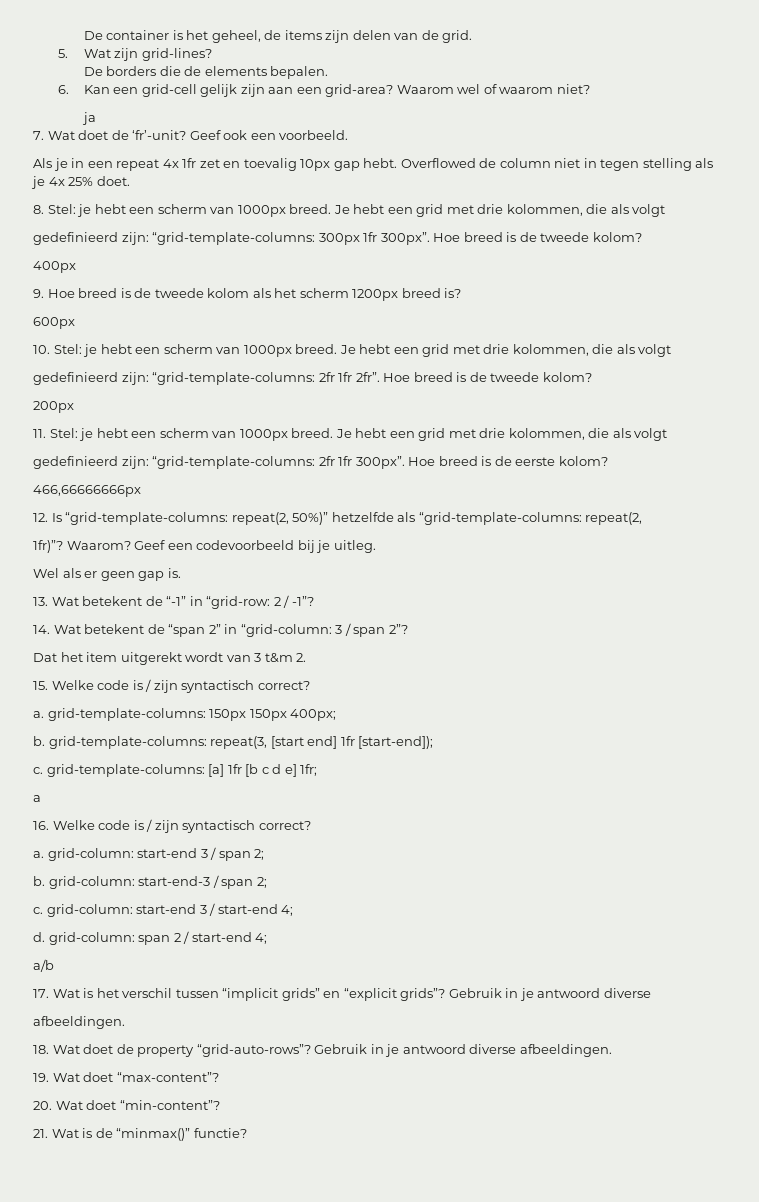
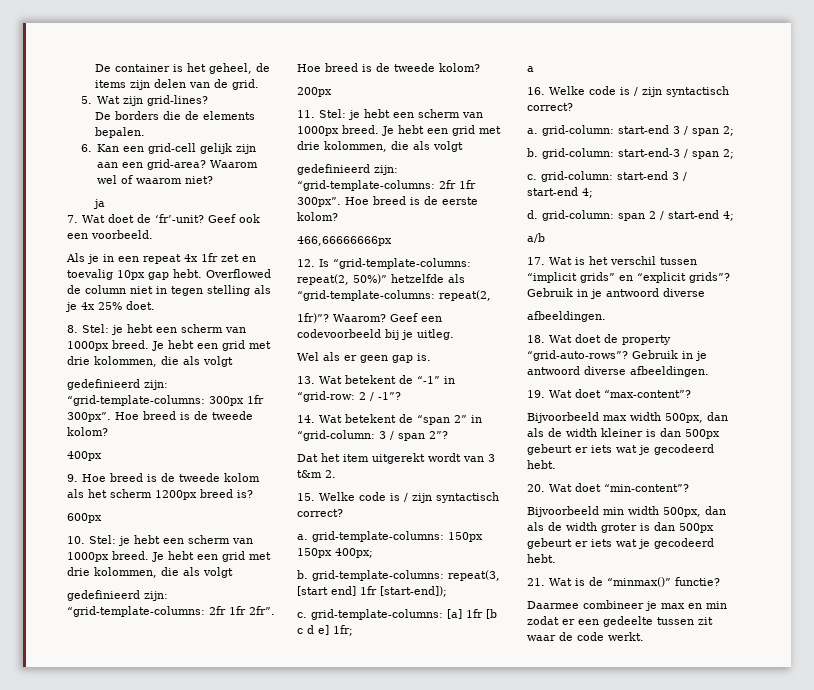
+ Bijvoorbeeld max width 500px, dan als de width kleiner is dan 500px gebeurt er iets wat je gecodeerd hebt.
  20. Wat doet “min-content”?
+ Bijvoorbeeld min width 500px, dan als de width groter is dan 500px gebeurt er iets wat je gecodeerd hebt.
+ Daarmee combineer je max en min zodat er een gedeelte tussen zit waar de code werkt.

